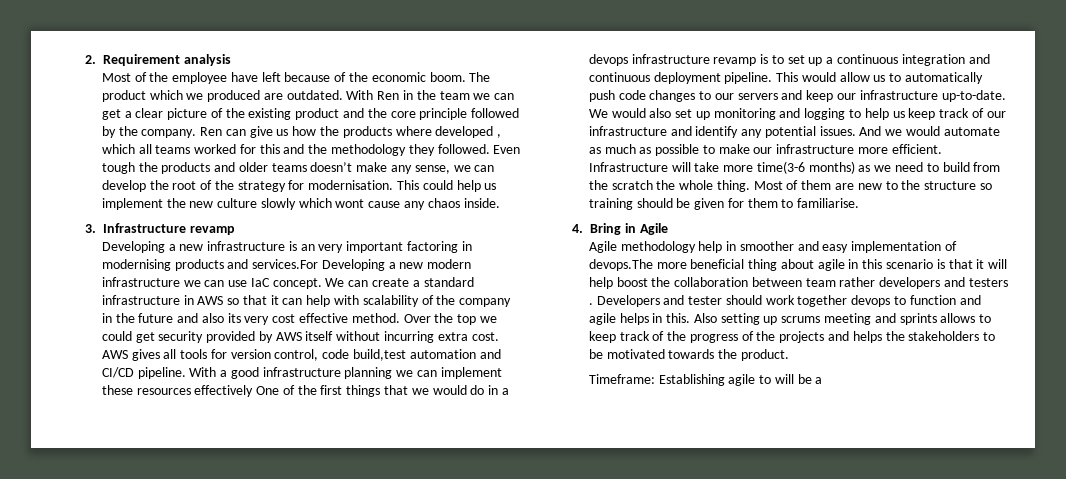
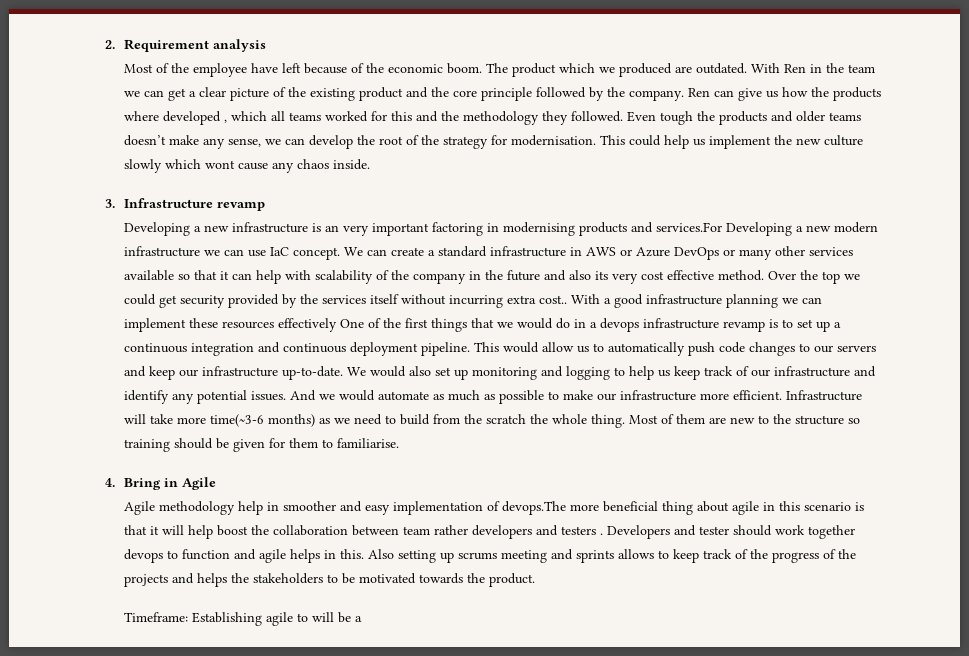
- We can create a standard infrastructure in AWS so that it can help with scalability of the company in the future and also its very cost effective method.
+ We can create a standard infrastructure in AWS or Azure DevOps or many other services available so that it can help with scalability of the company in the future and also its very cost effective method.
- Over the top we could get security provided by AWS itself without incurring extra cost. AWS gives all tools for version control, code build,test automation and CI/CD pipeline.
+ Over the top we could get security provided by the services itself without incurring extra cost..
- Infrastructure will take more time(3-6 months) as we need to build from the scratch the whole thing.
+ Infrastructure will take more time(~3-6 months) as we need to build from the scratch the whole thing.

